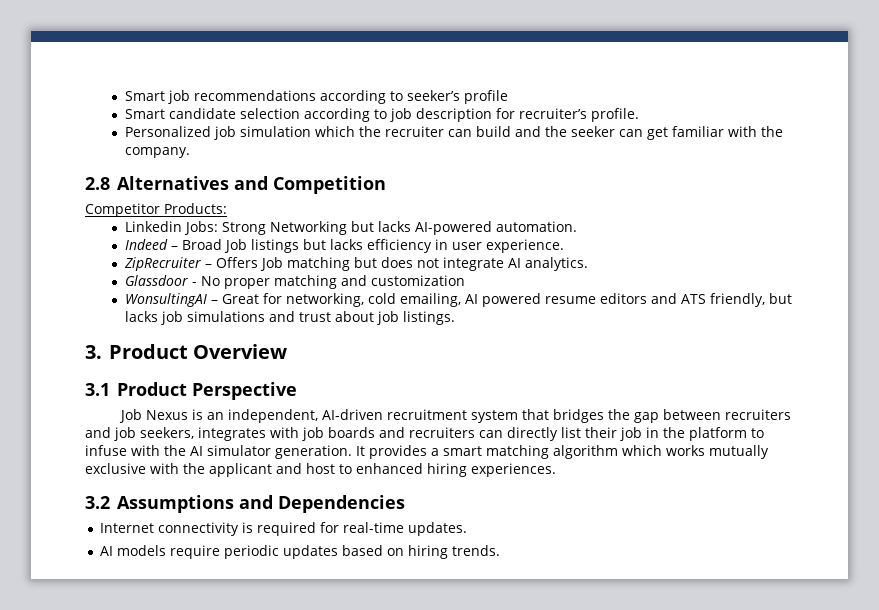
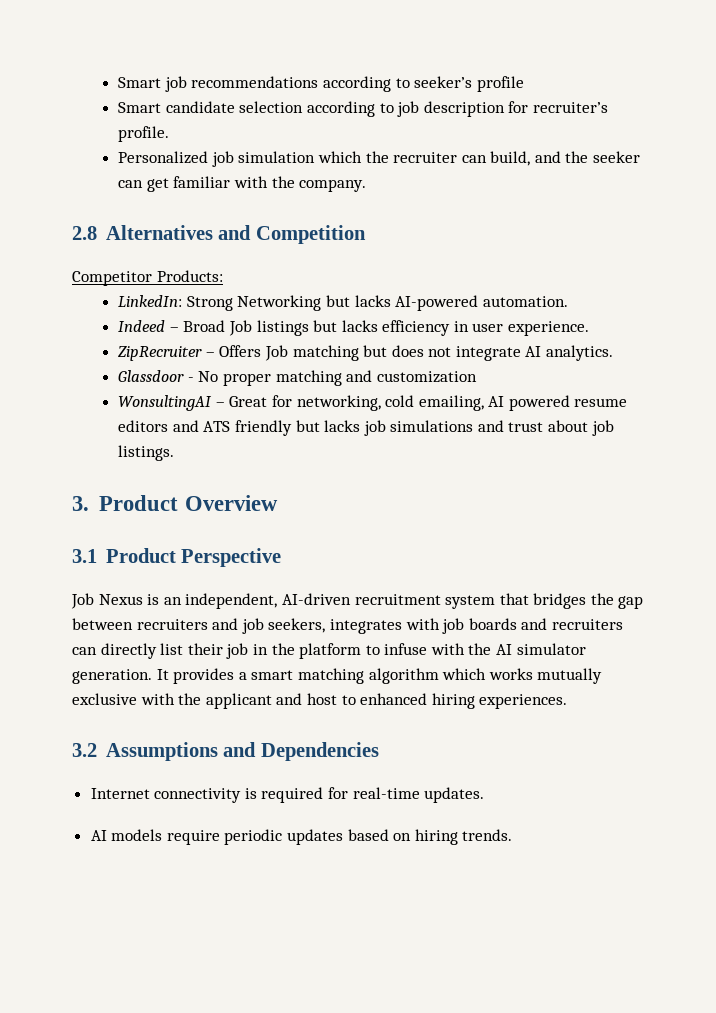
- Personalized job simulation which the recruiter can build and the seeker can get familiar with the company.
+ Personalized job simulation which the recruiter can build, and the seeker can get familiar with the company.
- Linkedin Jobs: Strong Networking but lacks AI-powered automation.
+ LinkedIn: Strong Networking but lacks AI-powered automation.
- WonsultingAI – Great for networking, cold emailing, AI powered resume editors and ATS friendly, but lacks job simulations and trust about job listings.
+ WonsultingAI – Great for networking, cold emailing, AI powered resume editors and ATS friendly but lacks job simulations and trust about job listings.

